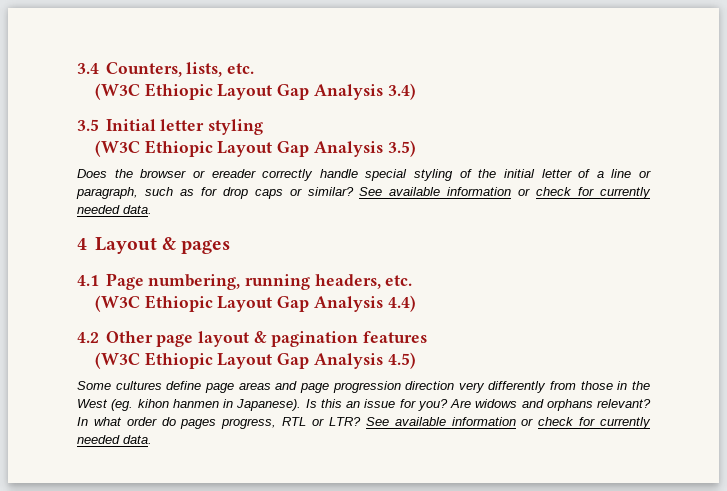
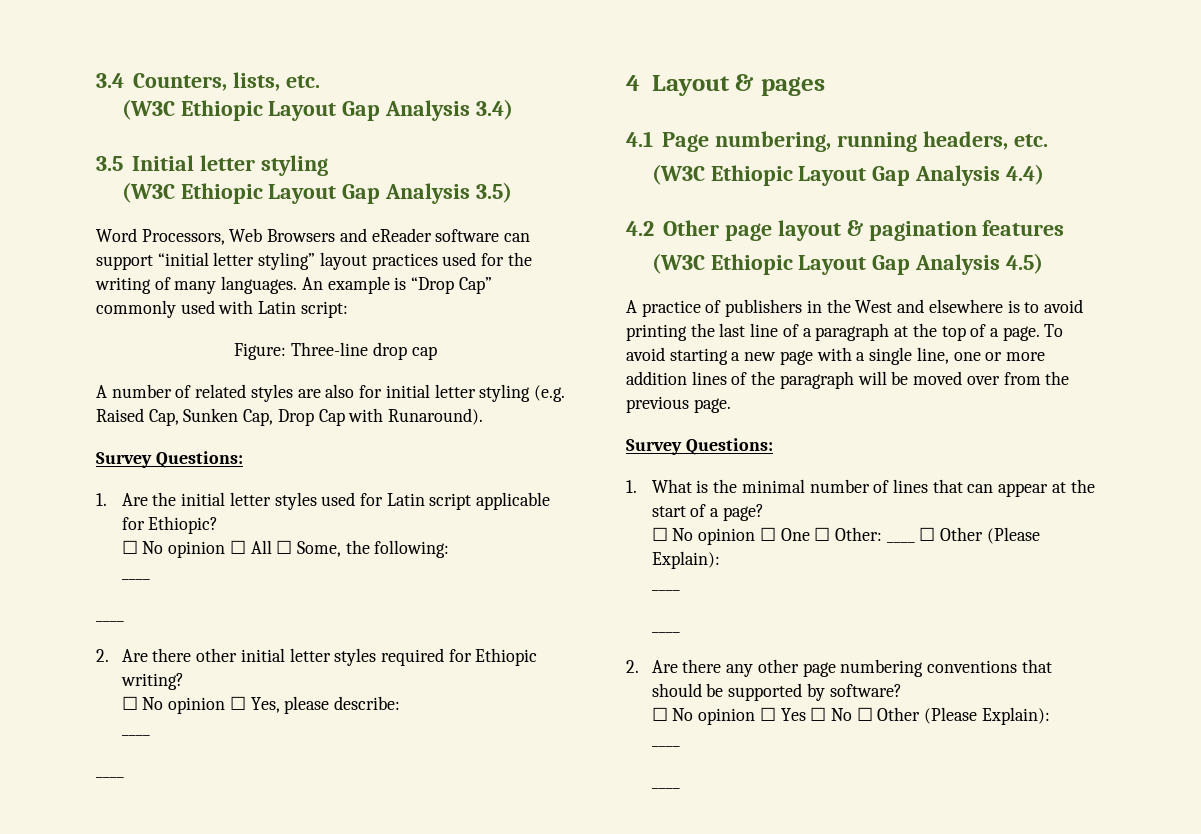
- Does the browser or ereader correctly handle special styling of the initial letter of a line or paragraph, such as for drop caps or similar? See available information or check for currently needed data.
+ Word Processors, Web Browsers and eReader software can support “initial letter styling” layout practices used for the writing of many languages. An example is “Drop Cap” commonly used with Latin script:
+ Figure: Three-line drop cap
+ A number of related styles are also for initial letter styling (e.g. Raised Cap, Sunken Cap, Drop Cap with Runaround).
+ Survey Questions:
+ 1. Are the initial letter styles used for Latin script applicable for Ethiopic?
+ ☐ No opinion ☐ All ☐ Some, the following:
+ ____
+ ____
+ 2. Are there other initial letter styles required for Ethiopic writing?
+ ☐ No opinion ☐ Yes, please describe:
+ ____
+ ____
- Some cultures define page areas and page progression direction very differently from those in the West (eg. kihon hanmen in Japanese). Is this an issue for you? Are widows and orphans relevant? In what order do pages progress, RTL or LTR? See available information or check for currently needed data.
+ A practice of publishers in the West and elsewhere is to avoid printing the last line of a paragraph at the top of a page. To avoid starting a new page with a single line, one or more addition lines of the paragraph will be moved over from the previous page.
+ Survey Questions:
+ 1. What is the minimal number of lines that can appear at the start of a page?
+ ☐ No opinion ☐ One ☐ Other: ____ ☐ Other (Please Explain):
+ ____
+ ____
+ 2. Are there any other page numbering conventions that should be supported by software?
+ ☐ No opinion ☐ Yes ☐ No ☐ Other (Please Explain):
+ ____
+ ____

